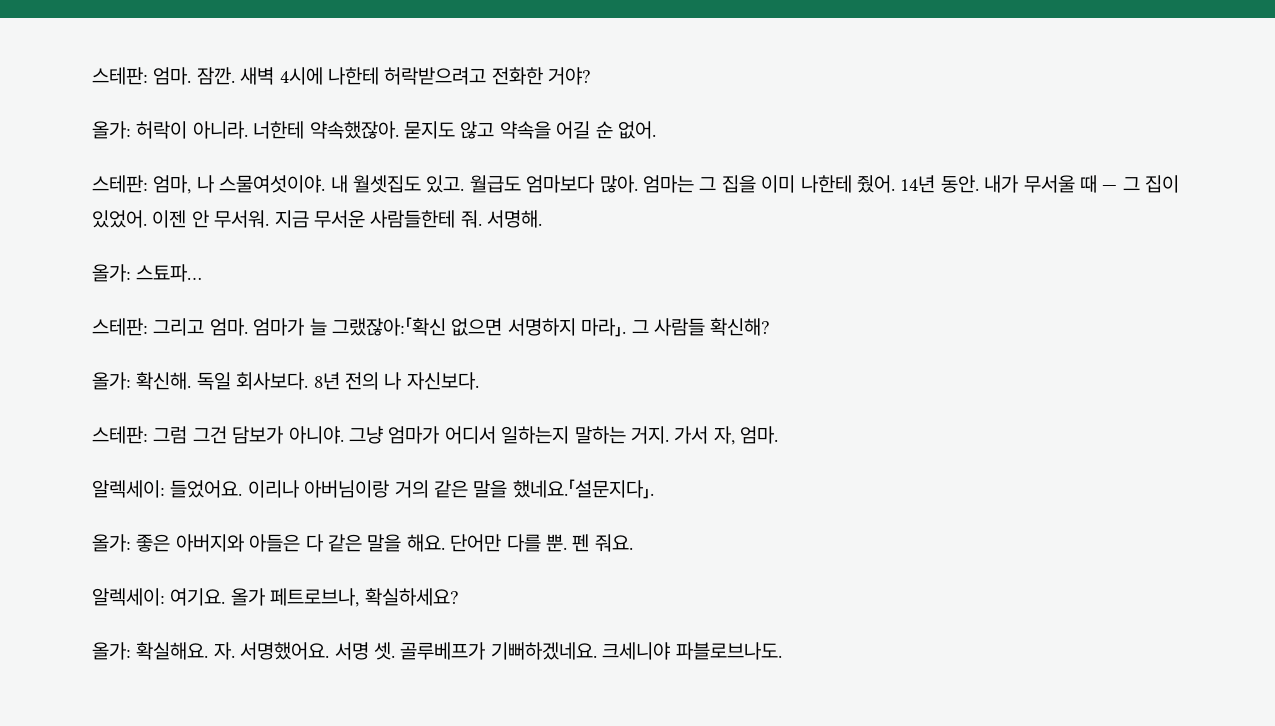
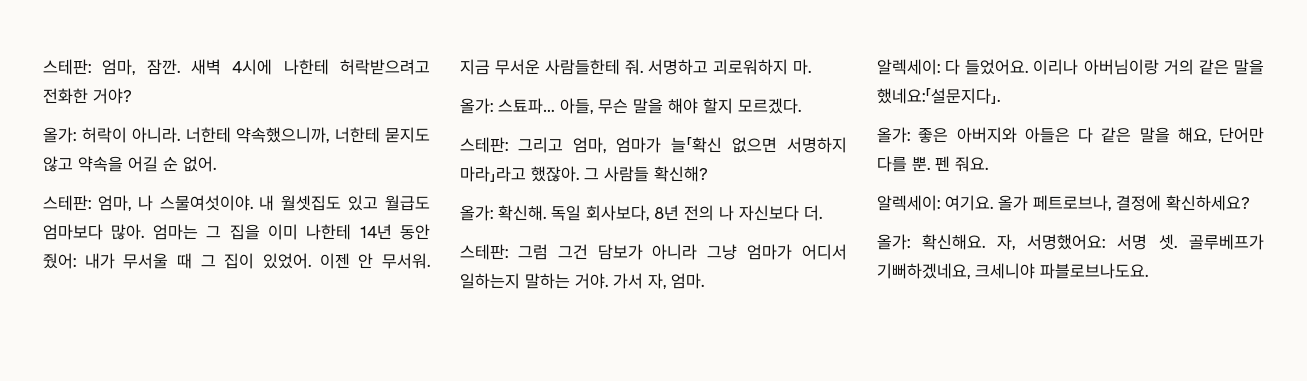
- 스테판: 엄마. 잠깐.
+ 스테판: 엄마, 잠깐.
- 너한테 약속했잖아. 묻지도 않고 약속을 어길 순 없어.
+ 너한테 약속했으니까, 너한테 묻지도 않고 약속을 어길 순 없어.
- 내 월셋집도 있고. 월급도 엄마보다 많아.
+ 내 월셋집도 있고 월급도 엄마보다 많아.
- 엄마는 그 집을 이미 나한테 줬어. 14년 동안. 내가 무서울 때 — 그 집이 있었어.
+ 엄마는 그 집을 이미 나한테 14년 동안 줬어: 내가 무서울 때 그 집이 있었어.
- 서명해.
+ 서명하고 괴로워하지 마.
+ 아들, 무슨 말을 해야 할지 모르겠다.
- 스테판: 그리고 엄마. 엄마가 늘 그랬잖아:「확신 없으면 서명하지 마라」.
+ 스테판: 그리고 엄마, 엄마가 늘「확신 없으면 서명하지 마라」라고 했잖아.
- 독일 회사보다. 8년 전의 나 자신보다.
+ 독일 회사보다, 8년 전의 나 자신보다 더.
- 스테판: 그럼 그건 담보가 아니야. 그냥 엄마가 어디서 일하는지 말하는 거지.
+ 스테판: 그럼 그건 담보가 아니라 그냥 엄마가 어디서 일하는지 말하는 거야.
- 알렉세이: 들었어요.
+ 알렉세이: 다 들었어요.
- 이리나 아버님이랑 거의 같은 말을 했네요.「설문지다」.
+ 이리나 아버님이랑 거의 같은 말을 했네요:「설문지다」.
- 올가: 좋은 아버지와 아들은 다 같은 말을 해요. 단어만 다를 뿐.
+ 올가: 좋은 아버지와 아들은 다 같은 말을 해요, 단어만 다를 뿐.
- 올가 페트로브나, 확실하세요?
- 올가: 확실해요. 자. 서명했어요. 서명 셋. 골루베프가 기뻐하겠네요. 크세니야 파블로브나도.
+ 올가 페트로브나, 결정에 확신하세요?
+ 올가: 확신해요. 자, 서명했어요: 서명 셋. 골루베프가 기뻐하겠네요, 크세니야 파블로브나도요.

